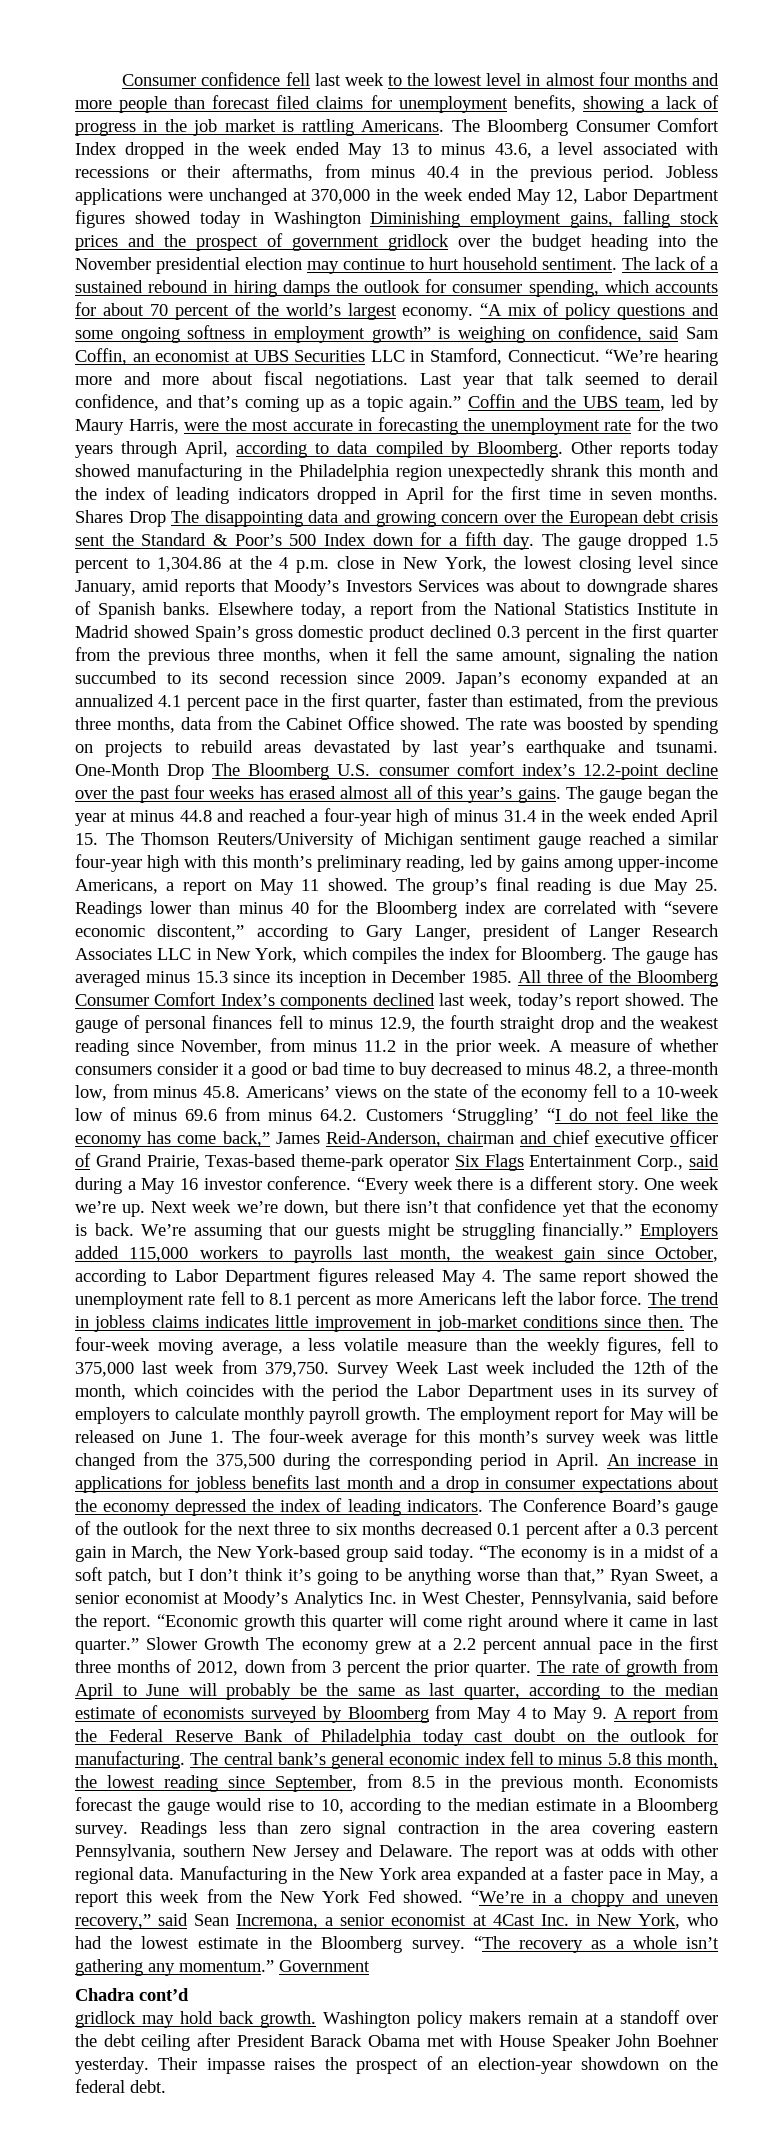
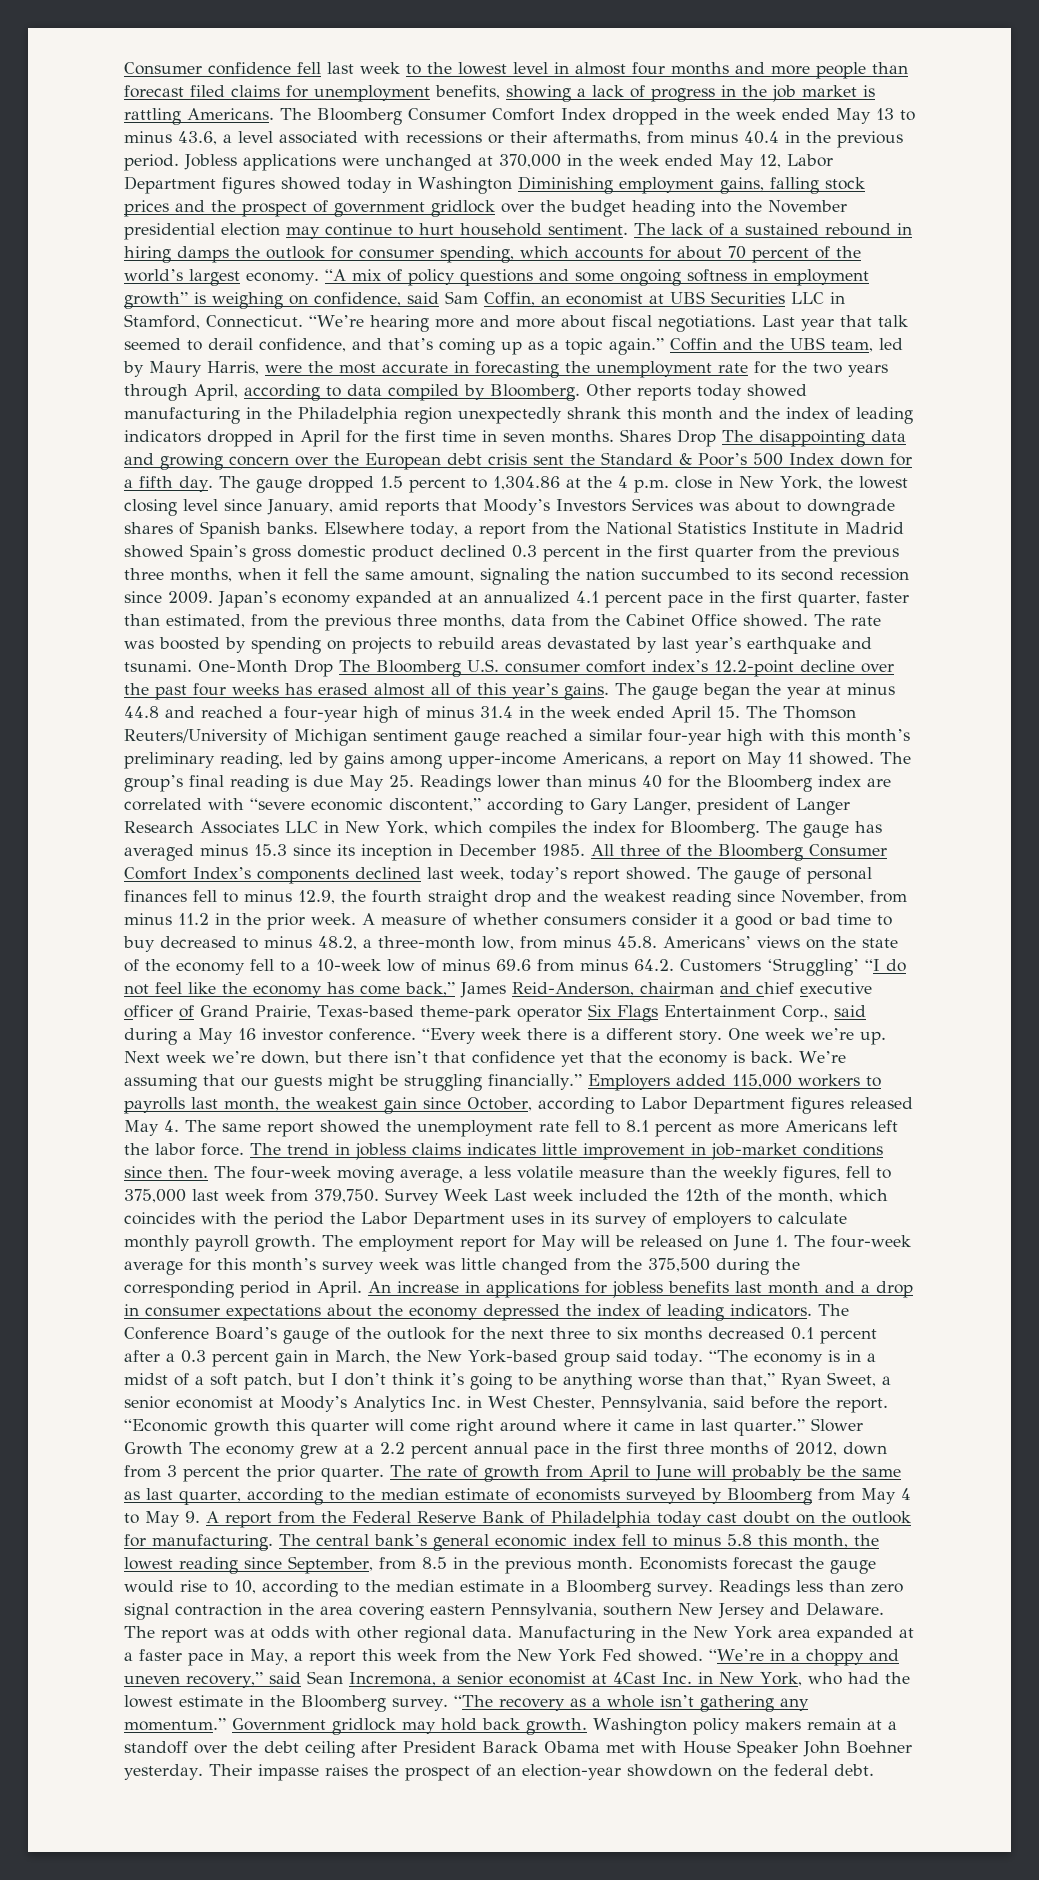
- Government
- Chadra cont’d
- gridlock may hold back growth.
+ Government gridlock may hold back growth.

